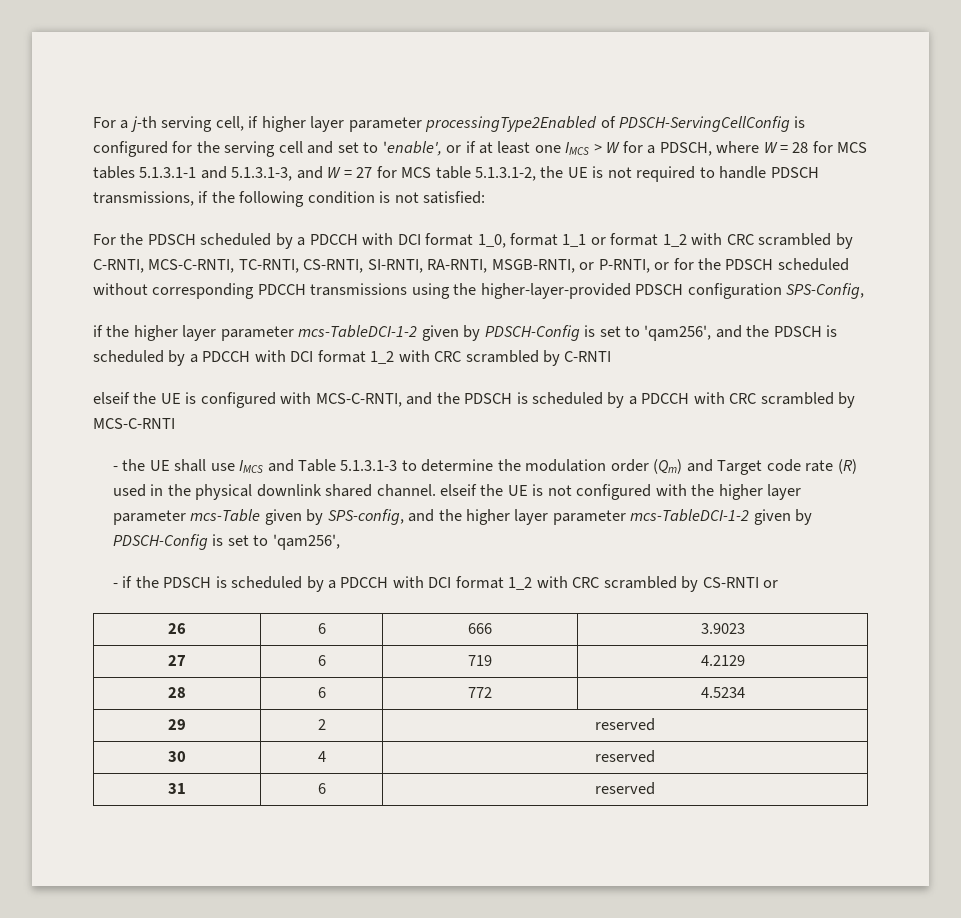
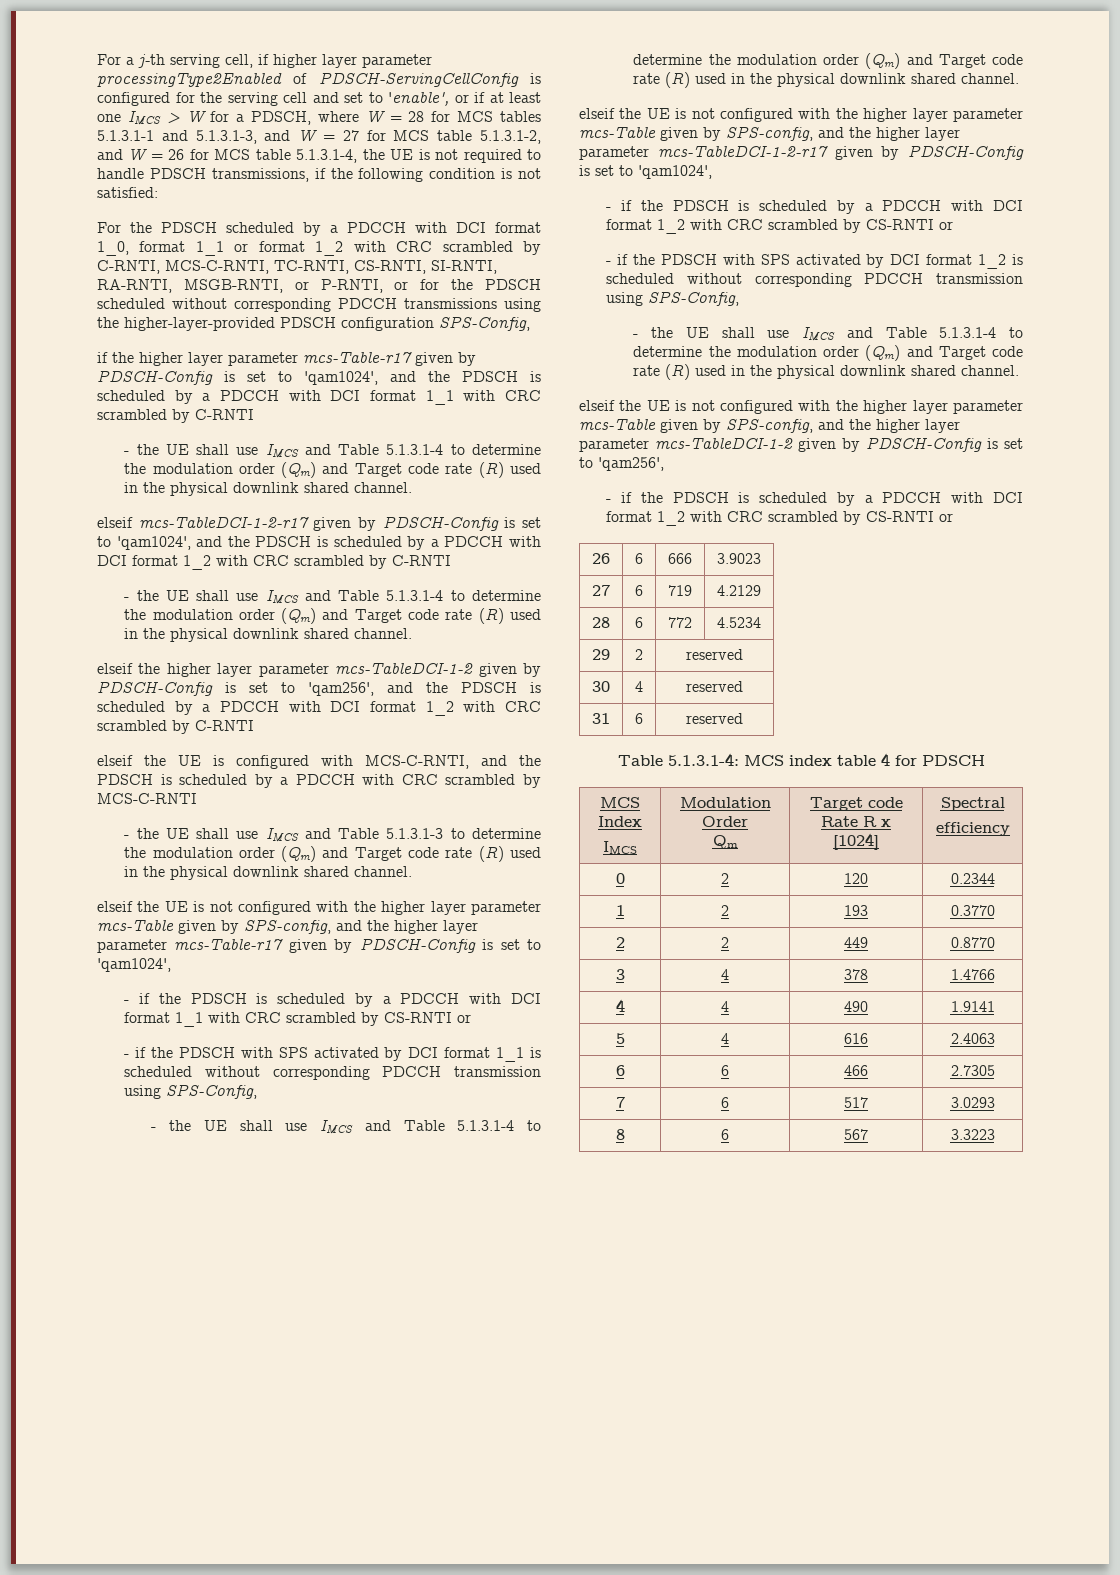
- For a j-th serving cell, if higher layer parameter processingType2Enabled of PDSCH-ServingCellConfig is configured for the serving cell and set to 'enable', or if at least one IMCS > W for a PDSCH, where W = 28 for MCS tables 5.1.3.1-1 and 5.1.3.1-3, and W = 27 for MCS table 5.1.3.1-2, the UE is not required to handle PDSCH transmissions, if the following condition is not satisfied:
+ For a j-th serving cell, if higher layer parameter processingType2Enabled of PDSCH-ServingCellConfig is configured for the serving cell and set to 'enable', or if at least one IMCS > W for a PDSCH, where W = 28 for MCS tables 5.1.3.1-1 and 5.1.3.1-3, and W = 27 for MCS table 5.1.3.1-2, and W = 26 for MCS table 5.1.3.1-4, the UE is not required to handle PDSCH transmissions, if the following condition is not satisfied:
- if the higher layer parameter mcs-TableDCI-1-2 given by PDSCH-Config is set to 'qam256', and the PDSCH is scheduled by a PDCCH with DCI format 1_2 with CRC scrambled by C-RNTI
+ if the higher layer parameter mcs-Table-r17 given by PDSCH-Config is set to 'qam1024', and the PDSCH is scheduled by a PDCCH with DCI format 1_1 with CRC scrambled by C-RNTI
+ - the UE shall use IMCS and Table 5.1.3.1-4 to determine the modulation order (Qm) and Target code rate (R) used in the physical downlink shared channel.
+ elseif mcs-TableDCI-1-2-r17 given by PDSCH-Config is set to 'qam1024', and the PDSCH is scheduled by a PDCCH with DCI format 1_2 with CRC scrambled by C-RNTI
+ - the UE shall use IMCS and Table 5.1.3.1-4 to determine the modulation order (Qm) and Target code rate (R) used in the physical downlink shared channel.
+ elseif the higher layer parameter mcs-TableDCI-1-2 given by PDSCH-Config is set to 'qam256', and the PDSCH is scheduled by a PDCCH with DCI format 1_2 with CRC scrambled by C-RNTI
- - the UE shall use IMCS and Table 5.1.3.1-3 to determine the modulation order (Qm) and Target code rate (R) used in the physical downlink shared channel. elseif the UE is not configured with the higher layer parameter mcs-Table given by SPS-config, and the higher layer parameter mcs-TableDCI-1-2 given by PDSCH-Config is set to 'qam256',
+ - the UE shall use IMCS and Table 5.1.3.1-3 to determine the modulation order (Qm) and Target code rate (R) used in the physical downlink shared channel.
+ elseif the UE is not configured with the higher layer parameter mcs-Table given by SPS-config, and the higher layer parameter mcs-Table-r17 given by PDSCH-Config is set to 'qam1024',
+ - if the PDSCH is scheduled by a PDCCH with DCI format 1_1 with CRC scrambled by CS-RNTI or
+ - if the PDSCH with SPS activated by DCI format 1_1 is scheduled without corresponding PDCCH transmission using SPS-Config,
+ - the UE shall use IMCS and Table 5.1.3.1-4 to determine the modulation order (Qm) and Target code rate (R) used in the physical downlink shared channel.
+ elseif the UE is not configured with the higher layer parameter mcs-Table given by SPS-config, and the higher layer parameter mcs-TableDCI-1-2-r17 given by PDSCH-Config is set to 'qam1024',
+ - if the PDSCH is scheduled by a PDCCH with DCI format 1_2 with CRC scrambled by CS-RNTI or
+ - if the PDSCH with SPS activated by DCI format 1_2 is scheduled without corresponding PDCCH transmission using SPS-Config,
+ - the UE shall use IMCS and Table 5.1.3.1-4 to determine the modulation order (Qm) and Target code rate (R) used in the physical downlink shared channel.
+ elseif the UE is not configured with the higher layer parameter mcs-Table given by SPS-config, and the higher layer parameter mcs-TableDCI-1-2 given by PDSCH-Config is set to 'qam256',
+ Table 5.1.3.1-4: MCS index table 4 for PDSCH
+ MCS Index
+ IMCS | Modulation Order
+ Qm | Target code Rate R x [1024] | Spectral
+ efficiency
+ 0 | 2 | 120 | 0.2344
+ 1 | 2 | 193 | 0.3770
+ 2 | 2 | 449 | 0.8770
+ 3 | 4 | 378 | 1.4766
+ 4 | 4 | 490 | 1.9141
+ 5 | 4 | 616 | 2.4063
+ 6 | 6 | 466 | 2.7305
+ 7 | 6 | 517 | 3.0293
+ 8 | 6 | 567 | 3.3223

